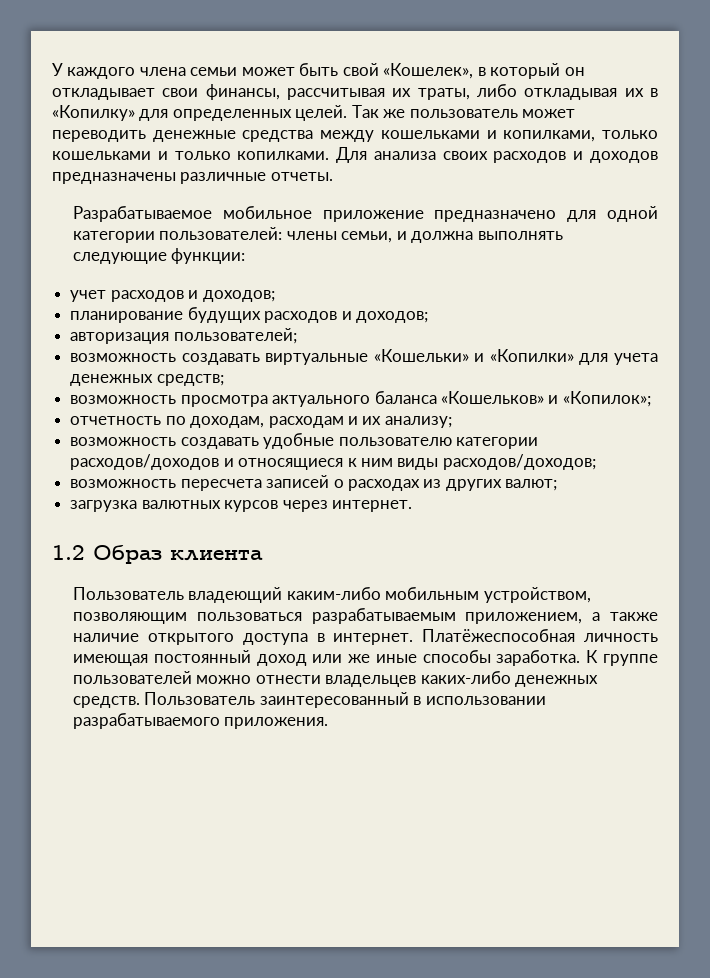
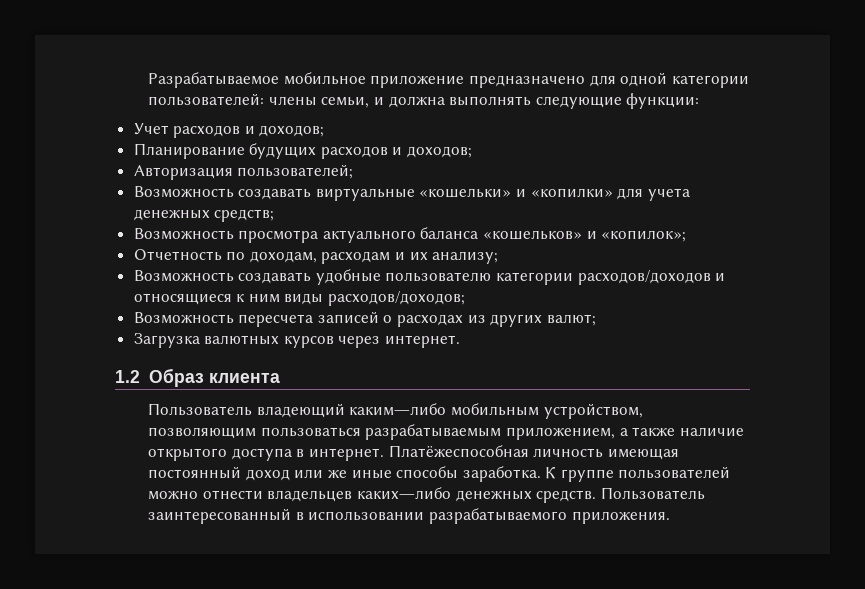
- У каждого члена семьи может быть свой «Кошелек», в который он откладывает свои финансы, рассчитывая их траты, либо откладывая их в «Копилку» для определенных целей. Так же пользователь может переводить денежные средства между кошельками и копилками, только кошельками и только копилками. Для анализа своих расходов и доходов предназначены различные отчеты.
- учет расходов и доходов;
- планирование будущих расходов и доходов;
+ Учет расходов и доходов;
+ Планирование будущих расходов и доходов;
- авторизация пользователей;
+ Авторизация пользователей;
- возможность создавать виртуальные «Кошельки» и «Копилки» для учета денежных средств;
+ Возможность создавать виртуальные «кошельки» и «копилки» для учета денежных средств;
- возможность просмотра актуального баланса «Кошельков» и «Копилок»;
- отчетность по доходам, расходам и их анализу;
+ Возможность просмотра актуального баланса «кошельков» и «копилок»;
+ Отчетность по доходам, расходам и их анализу;
- возможность создавать удобные пользователю категории расходов/доходов и относящиеся к ним виды расходов/доходов;
+ Возможность создавать удобные пользователю категории расходов/доходов и относящиеся к ним виды расходов/доходов;
- возможность пересчета записей о расходах из других валют;
+ Возможность пересчета записей о расходах из других валют;
- загрузка валютных курсов через интернет.
+ Загрузка валютных курсов через интернет.
- Пользователь владеющий каким-либо мобильным устройством, позволяющим пользоваться разрабатываемым приложением, а также наличие открытого доступа в интернет.
+ Пользователь владеющий каким―либо мобильным устройством, позволяющим пользоваться разрабатываемым приложением, а также наличие открытого доступа в интернет.
- К группе пользователей можно отнести владельцев каких-либо денежных средств.
+ К группе пользователей можно отнести владельцев каких―либо денежных средств.

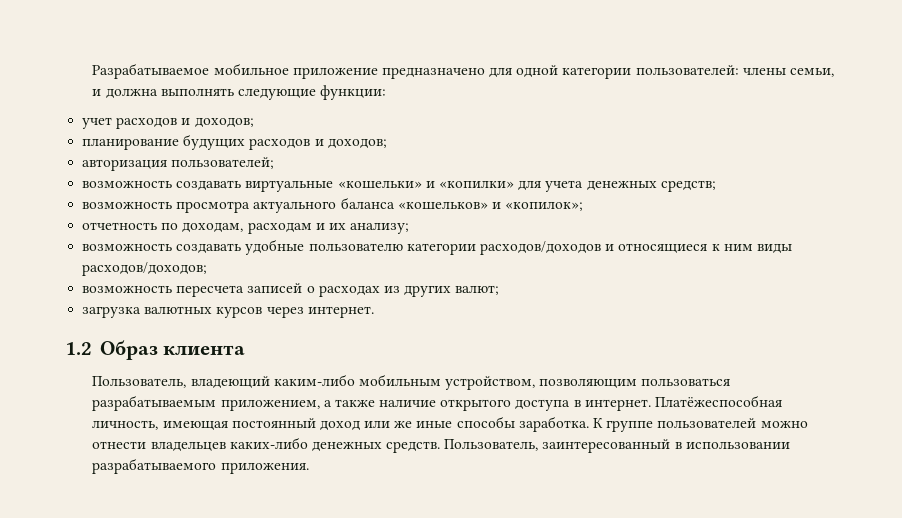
- Учет расходов и доходов;
- Планирование будущих расходов и доходов;
+ учет расходов и доходов;
+ планирование будущих расходов и доходов;
- Авторизация пользователей;
+ авторизация пользователей;
- Возможность создавать виртуальные «кошельки» и «копилки» для учета денежных средств;
+ возможность создавать виртуальные «кошельки» и «копилки» для учета денежных средств;
- Возможность просмотра актуального баланса «кошельков» и «копилок»;
+ возможность просмотра актуального баланса «кошельков» и «копилок»;
- Отчетность по доходам, расходам и их анализу;
+ отчетность по доходам, расходам и их анализу;
- Возможность создавать удобные пользователю категории расходов/доходов и относящиеся к ним виды расходов/доходов;
+ возможность создавать удобные пользователю категории расходов/доходов и относящиеся к ним виды расходов/доходов;
- Возможность пересчета записей о расходах из других валют;
+ возможность пересчета записей о расходах из других валют;
- Загрузка валютных курсов через интернет.
+ загрузка валютных курсов через интернет.
- Пользователь владеющий каким―либо мобильным устройством, позволяющим пользоваться разрабатываемым приложением, а также наличие открытого доступа в интернет.
+ Пользователь, владеющий каким-либо мобильным устройством, позволяющим пользоваться разрабатываемым приложением, а также наличие открытого доступа в интернет.
- Платёжеспособная личность имеющая постоянный доход или же иные способы заработка.
+ Платёжеспособная личность, имеющая постоянный доход или же иные способы заработка.
- К группе пользователей можно отнести владельцев каких―либо денежных средств.
+ К группе пользователей можно отнести владельцев каких-либо денежных средств.
- Пользователь заинтересованный в использовании разрабатываемого приложения.
+ Пользователь, заинтересованный в использовании разрабатываемого приложения.

